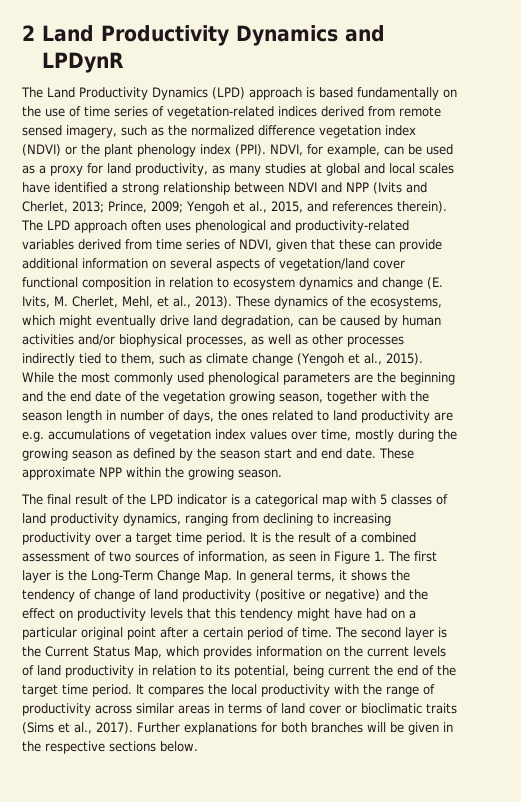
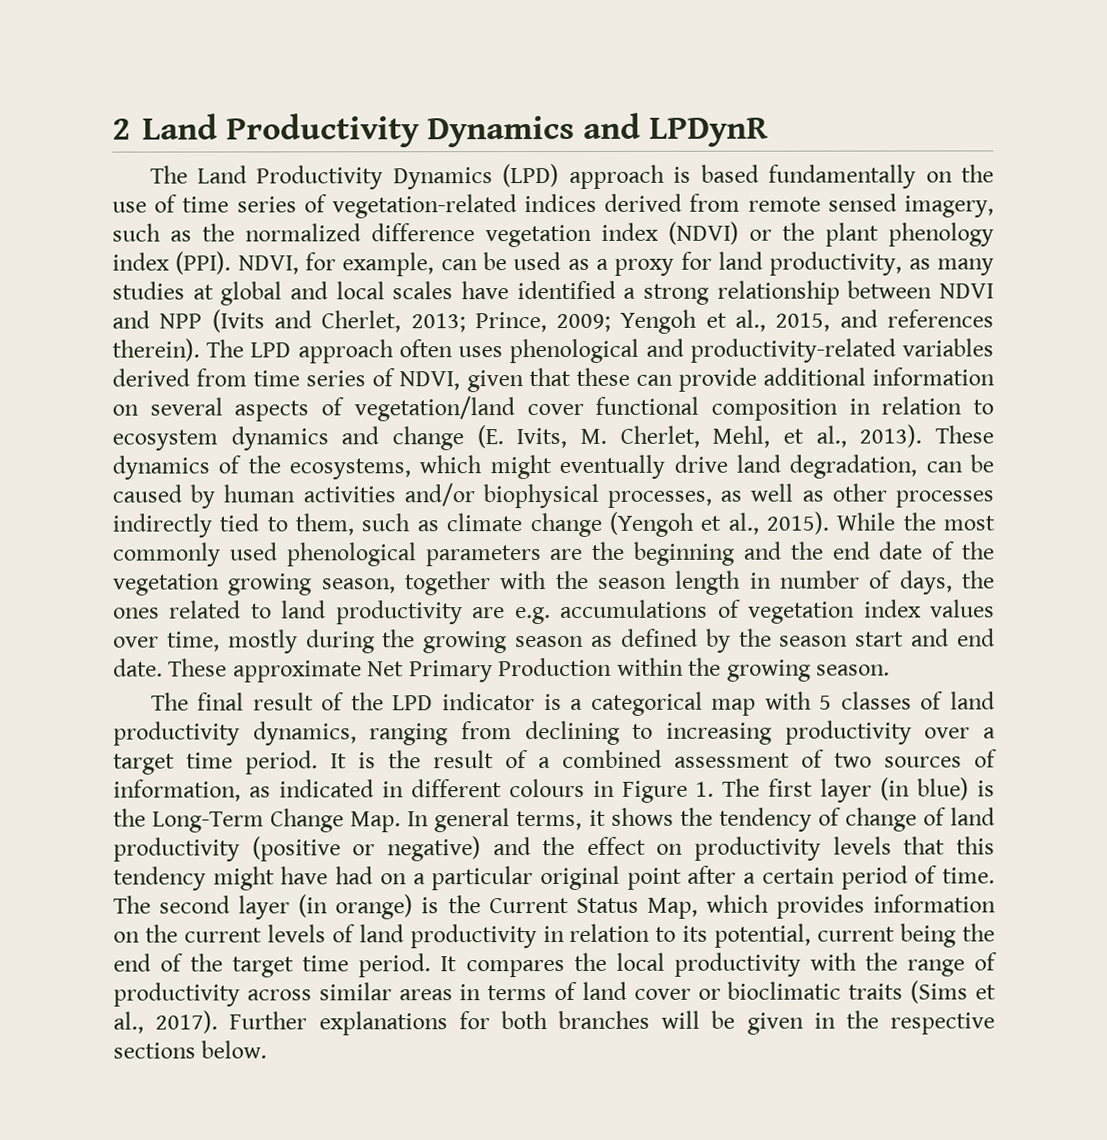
- These approximate NPP within the growing season.
+ These approximate Net Primary Production within the growing season.
- It is the result of a combined assessment of two sources of information, as seen in Figure 1. The first layer is the Long-Term Change Map. In general terms, it shows the tendency of change of land productivity (positive or negative) and the effect on productivity levels that this tendency might have had on a particular original point after a certain period of time.
+ It is the result of a combined assessment of two sources of information, as indicated in different colours in Figure 1. The first layer (in blue) is the Long-Term Change Map. In general terms, it shows the tendency of change of land productivity (positive or negative) and the effect on productivity levels that this tendency might have had on a particular original point after a certain period of time.
- The second layer is the Current Status Map, which provides information on the current levels of land productivity in relation to its potential, being current the end of the target time period.
+ The second layer (in orange) is the Current Status Map, which provides information on the current levels of land productivity in relation to its potential, current being the end of the target time period.

